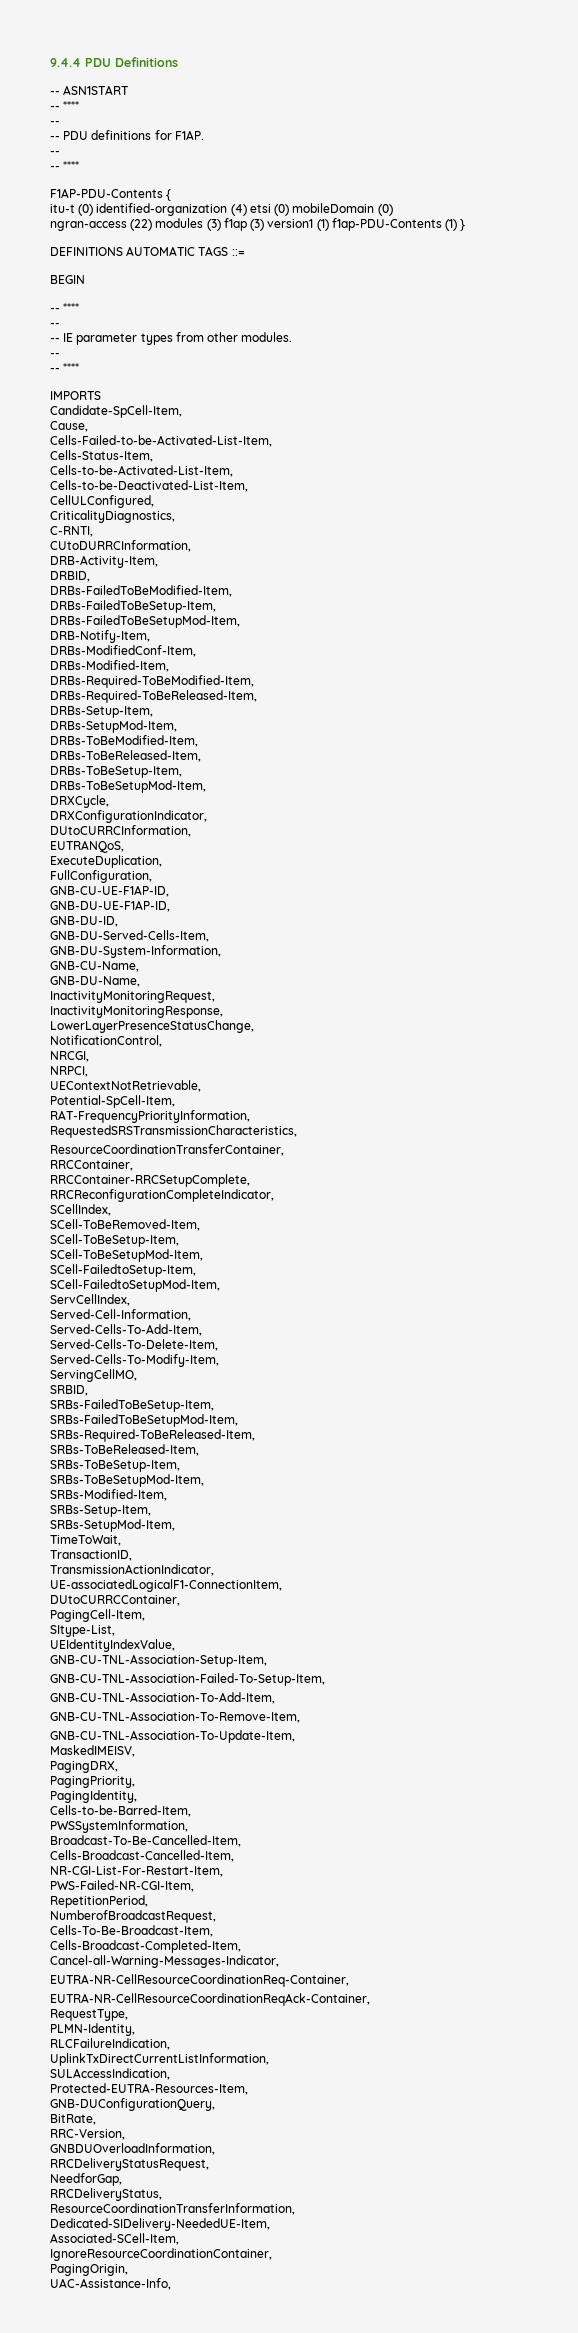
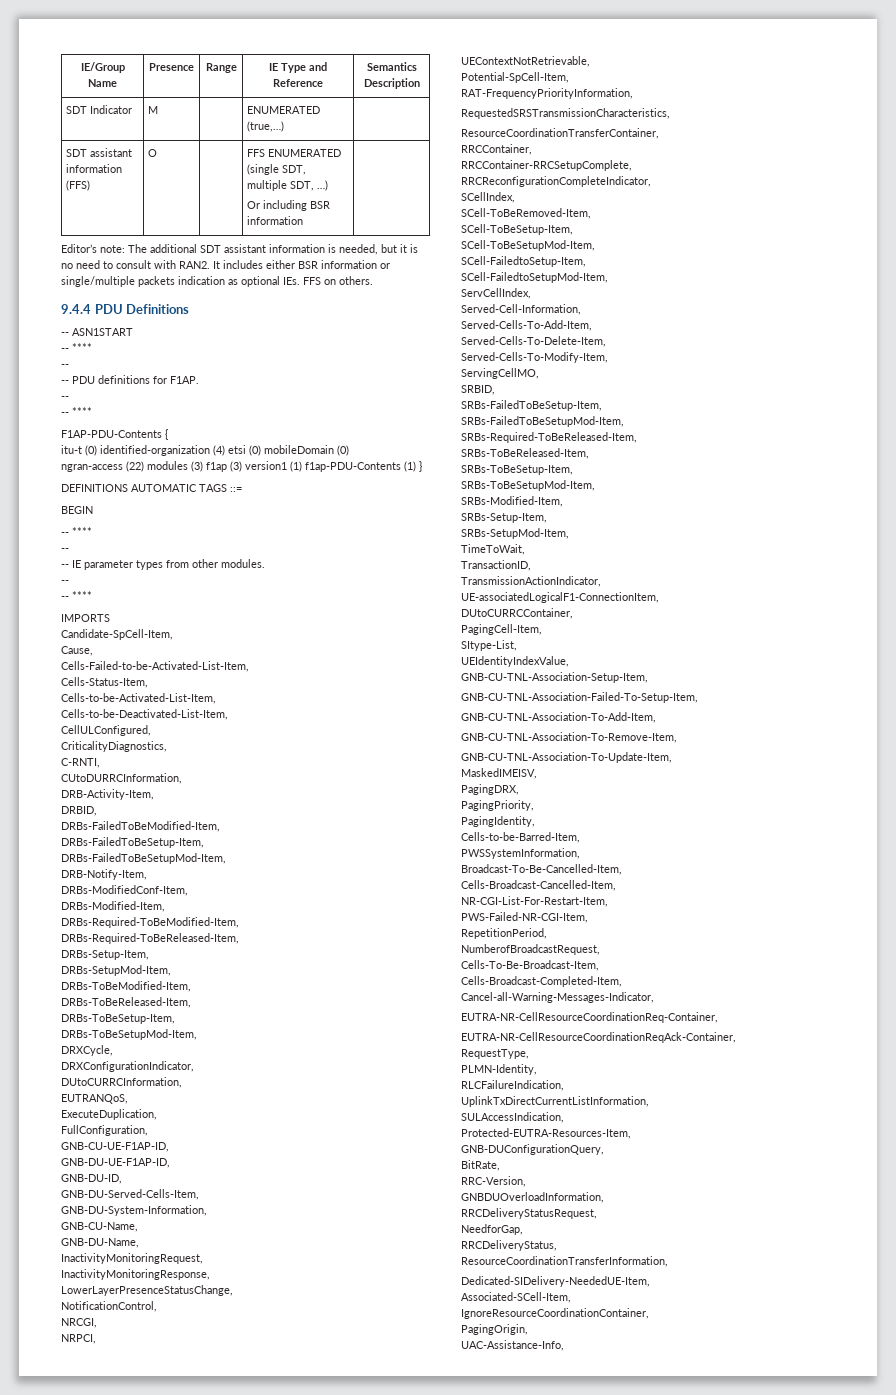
+ IE/Group Name | Presence | Range | IE Type and Reference | Semantics Description
+ SDT Indicator | M | | ENUMERATED (true,…) |
+ SDT assistant information (FFS) | O | | FFS ENUMERATED (single SDT, multiple SDT, …)
+ Or including BSR information |
+ Editor’s note: The additional SDT assistant information is needed, but it is no need to consult with RAN2. It includes either BSR information or single/multiple packets indication as optional IEs. FFS on others.

